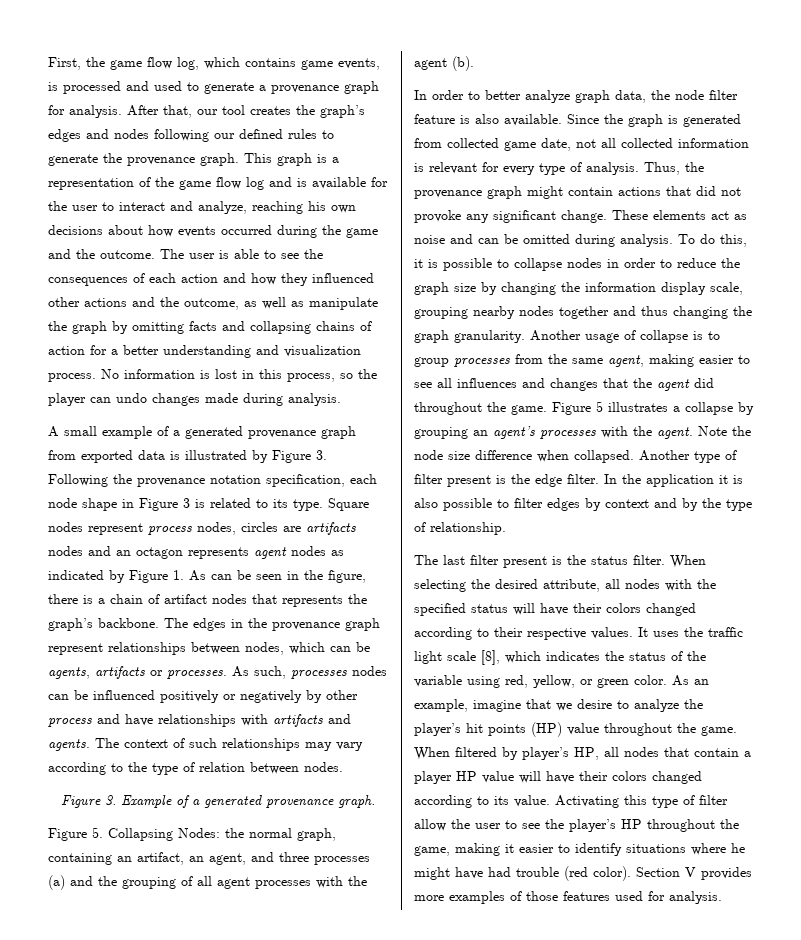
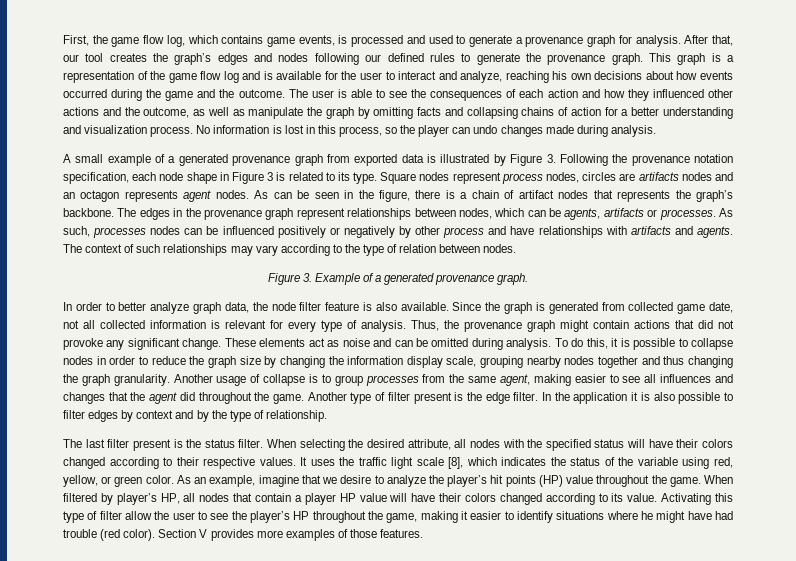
- Square nodes represent process nodes, circles are artifacts nodes and an octagon represents agent nodes as indicated by Figure 1. As can be seen in the figure, there is a chain of artifact nodes that represents the graph’s backbone.
+ Square nodes represent process nodes, circles are artifacts nodes and an octagon represents agent nodes. As can be seen in the figure, there is a chain of artifact nodes that represents the graph’s backbone.
- Figure 5. Collapsing Nodes: the normal graph, containing an artifact, an agent, and three processes (a) and the grouping of all agent processes with the agent (b).
- Figure 5 illustrates a collapse by grouping an agent’s processes with the agent. Note the node size difference when collapsed.
- Section V provides more examples of those features used for analysis.
+ Section V provides more examples of those features.

